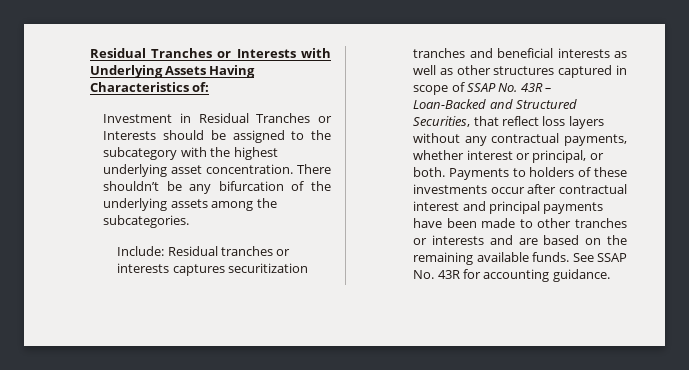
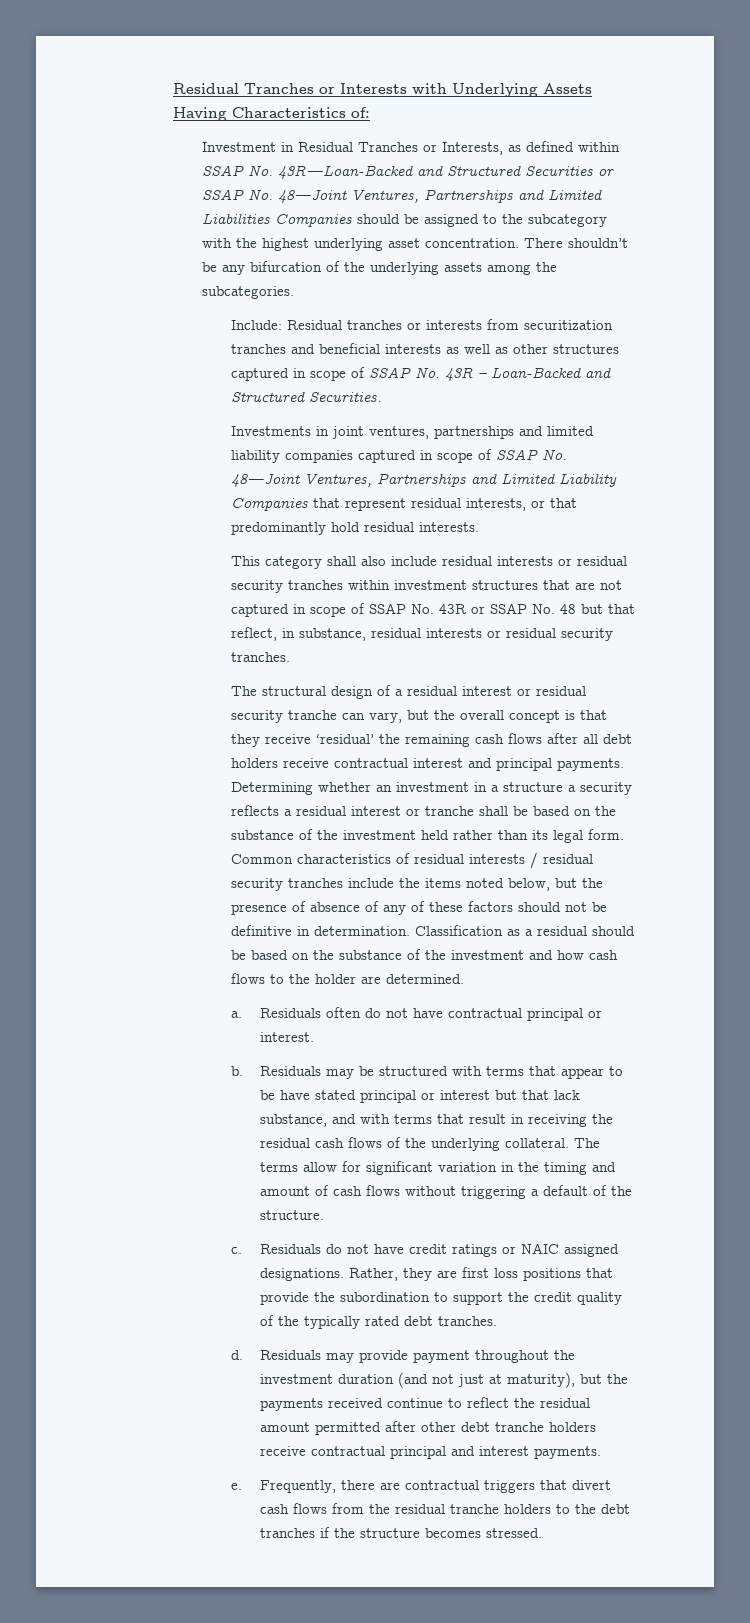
- Investment in Residual Tranches or Interests should be assigned to the subcategory with the highest underlying asset concentration.
+ Investment in Residual Tranches or Interests, as defined within SSAP No. 43R—Loan-Backed and Structured Securities or SSAP No. 48—Joint Ventures, Partnerships and Limited Liabilities Companies should be assigned to the subcategory with the highest underlying asset concentration.
- Include: Residual tranches or interests captures securitization tranches and beneficial interests as well as other structures captured in scope of SSAP No. 43R – Loan-Backed and Structured Securities, that reflect loss layers without any contractual payments, whether interest or principal, or both. Payments to holders of these investments occur after contractual interest and principal payments have been made to other tranches or interests and are based on the remaining available funds. See SSAP No. 43R for accounting guidance.
+ Include: Residual tranches or interests from securitization tranches and beneficial interests as well as other structures captured in scope of SSAP No. 43R – Loan-Backed and Structured Securities.
+ Investments in joint ventures, partnerships and limited liability companies captured in scope of SSAP No. 48—Joint Ventures, Partnerships and Limited Liability Companies that represent residual interests, or that predominantly hold residual interests.
+ This category shall also include residual interests or residual security tranches within investment structures that are not captured in scope of SSAP No. 43R or SSAP No. 48 but that reflect, in substance, residual interests or residual security tranches.
+ The structural design of a residual interest or residual security tranche can vary, but the overall concept is that they receive ‘residual’ the remaining cash flows after all debt holders receive contractual interest and principal payments. Determining whether an investment in a structure a security reflects a residual interest or tranche shall be based on the substance of the investment held rather than its legal form. Common characteristics of residual interests / residual security tranches include the items noted below, but the presence of absence of any of these factors should not be definitive in determination. Classification as a residual should be based on the substance of the investment and how cash flows to the holder are determined.
+ a. Residuals often do not have contractual principal or interest.
+ b. Residuals may be structured with terms that appear to be have stated principal or interest but that lack substance, and with terms that result in receiving the residual cash flows of the underlying collateral. The terms allow for significant variation in the timing and amount of cash flows without triggering a default of the structure.
+ c. Residuals do not have credit ratings or NAIC assigned designations. Rather, they are first loss positions that provide the subordination to support the credit quality of the typically rated debt tranches.
+ d. Residuals may provide payment throughout the investment duration (and not just at maturity), but the payments received continue to reflect the residual amount permitted after other debt tranche holders receive contractual principal and interest payments.
+ e. Frequently, there are contractual triggers that divert cash flows from the residual tranche holders to the debt tranches if the structure becomes stressed.

